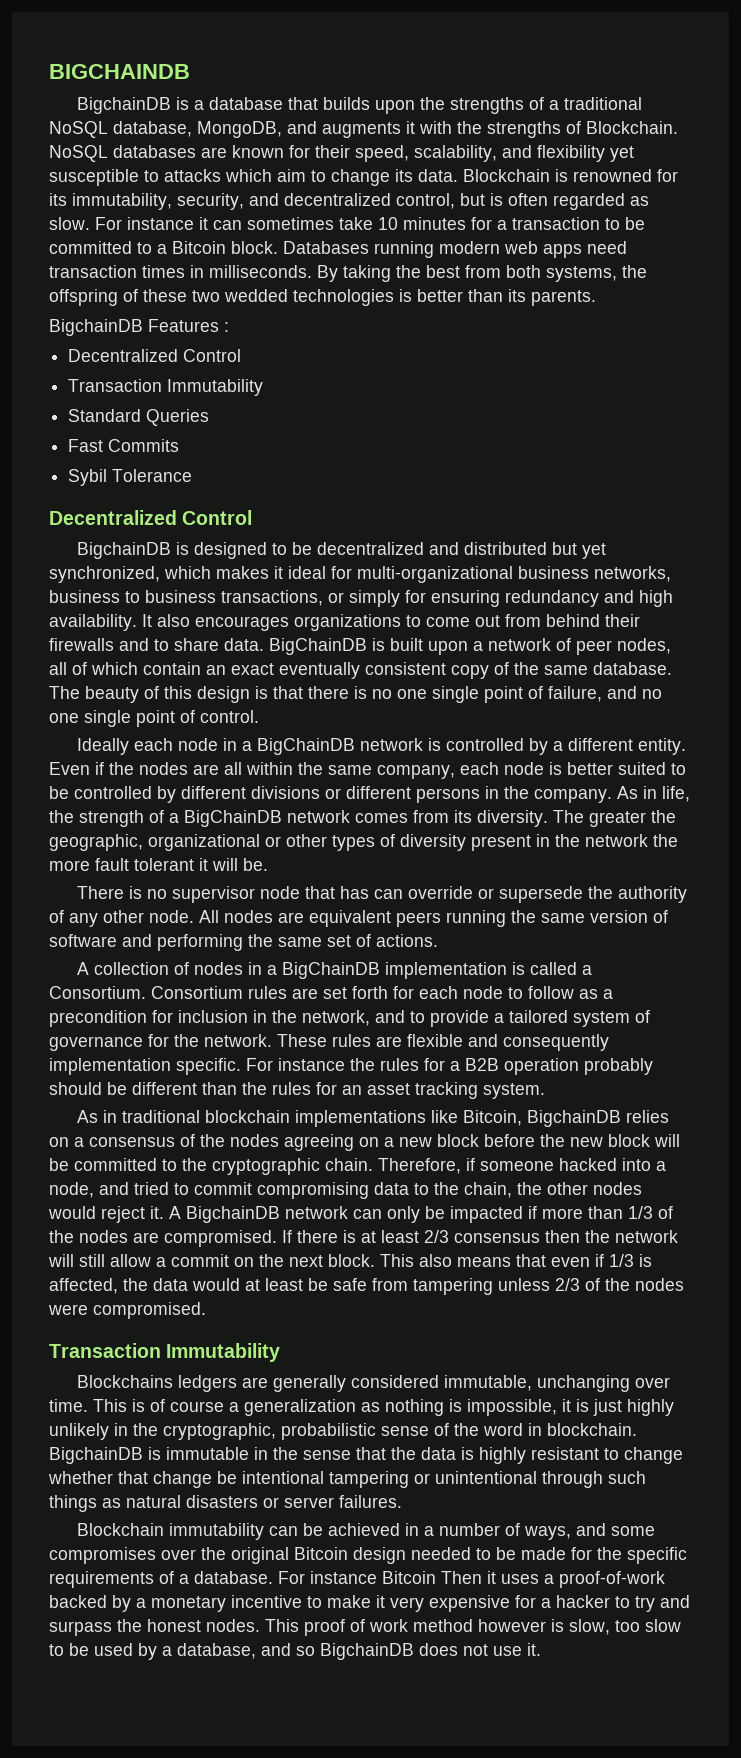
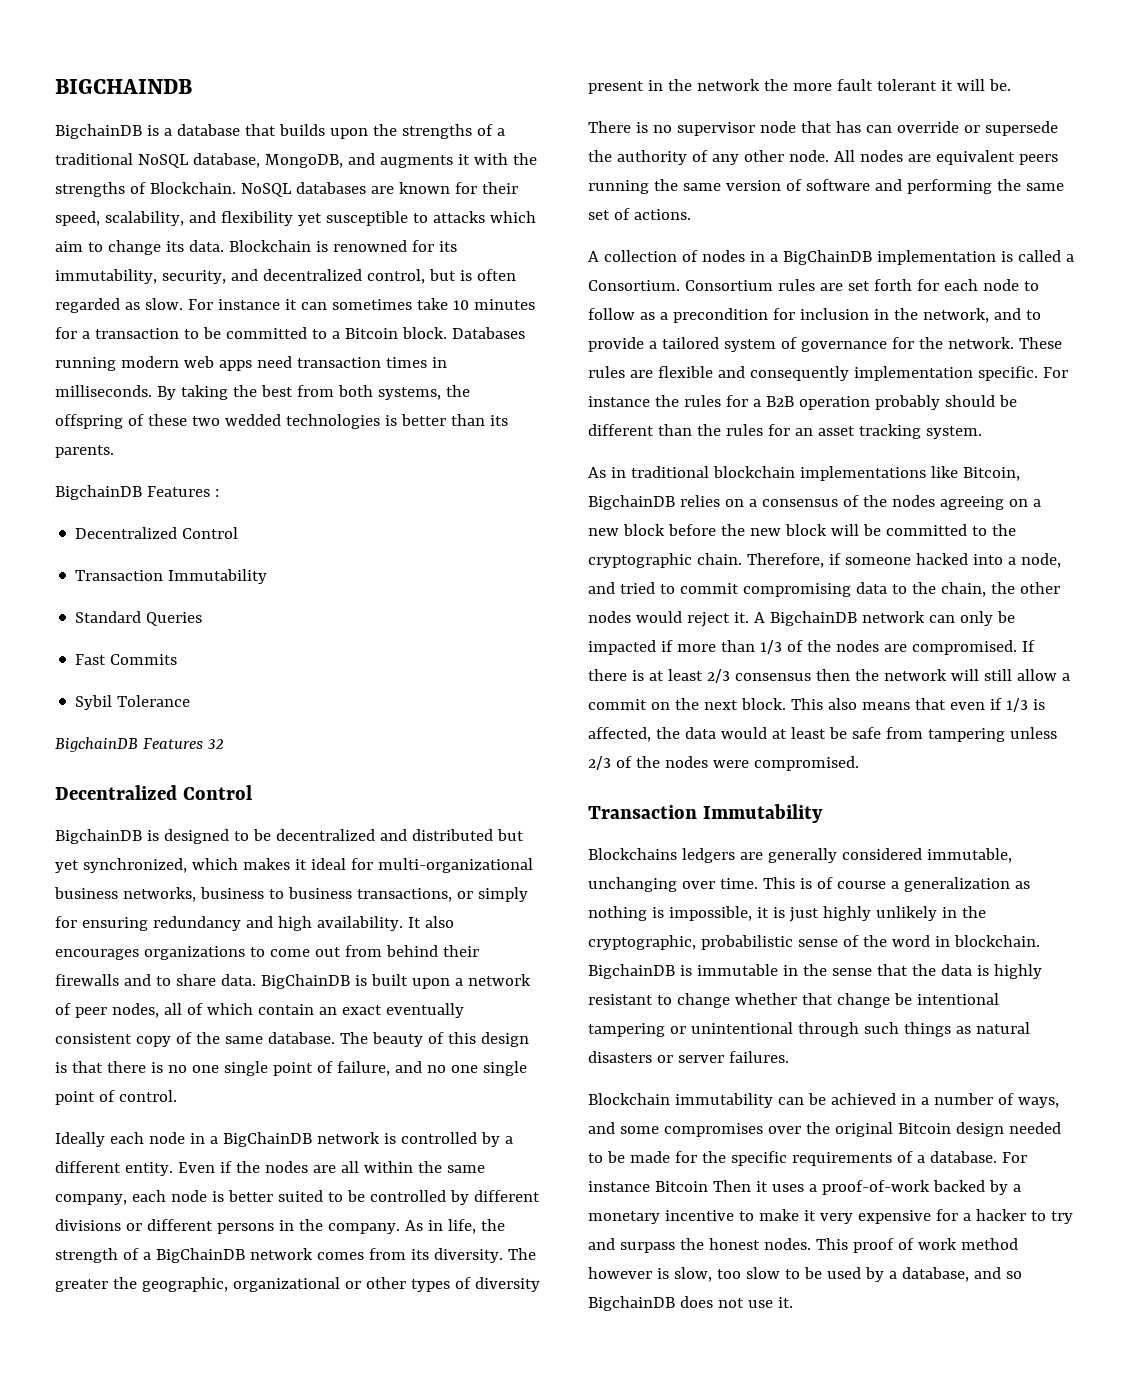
+ BigchainDB Features 32

